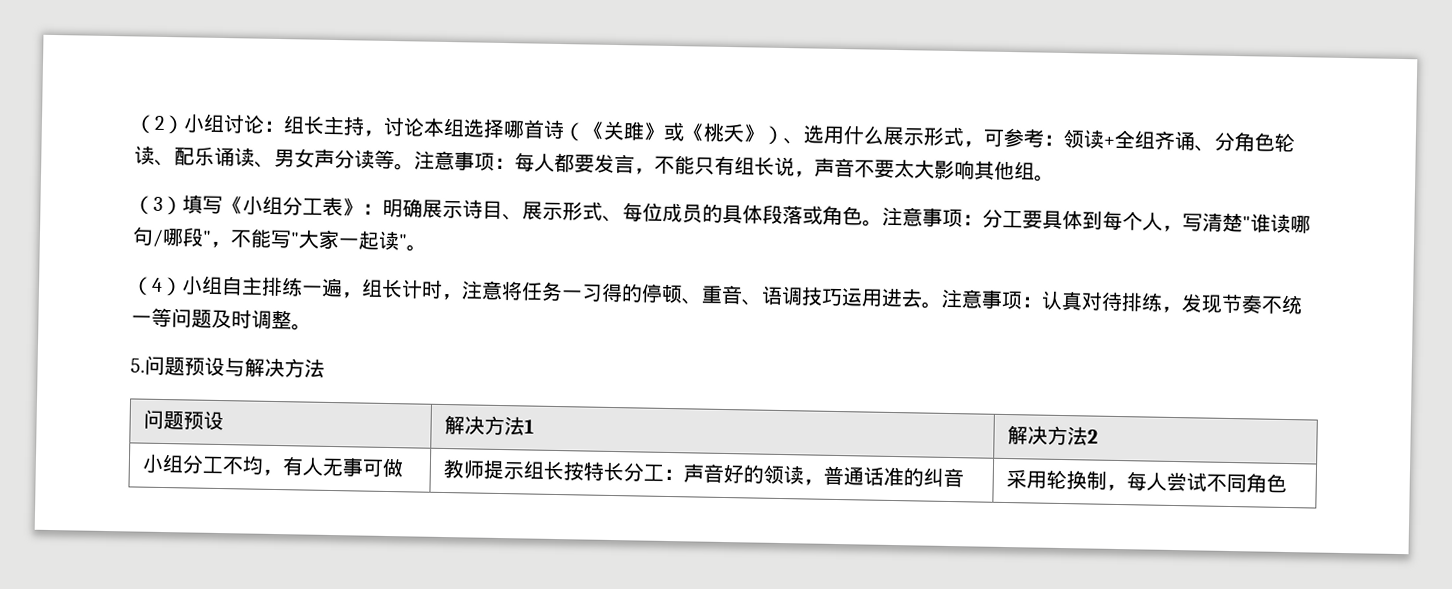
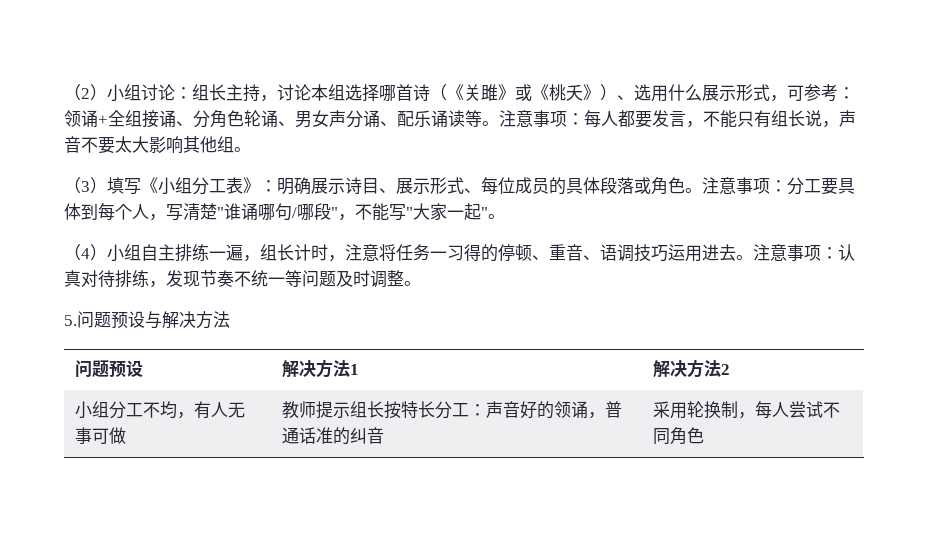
- （2）小组讨论：组长主持，讨论本组选择哪首诗（《关雎》或《桃夭》）、选用什么展示形式，可参考：领读+全组齐诵、分角色轮读、配乐诵读、男女声分读等。
+ （2）小组讨论：组长主持，讨论本组选择哪首诗（《关雎》或《桃夭》）、选用什么展示形式，可参考：领诵+全组接诵、分角色轮诵、男女声分诵、配乐诵读等。
- 注意事项：分工要具体到每个人，写清楚"谁读哪句/哪段"，不能写"大家一起读"。
+ 注意事项：分工要具体到每个人，写清楚"谁诵哪句/哪段"，不能写"大家一起"。
- 小组分工不均，有人无事可做 | 教师提示组长按特长分工：声音好的领读，普通话准的纠音 | 采用轮换制，每人尝试不同角色
+ 小组分工不均，有人无事可做 | 教师提示组长按特长分工：声音好的领诵，普通话准的纠音 | 采用轮换制，每人尝试不同角色

